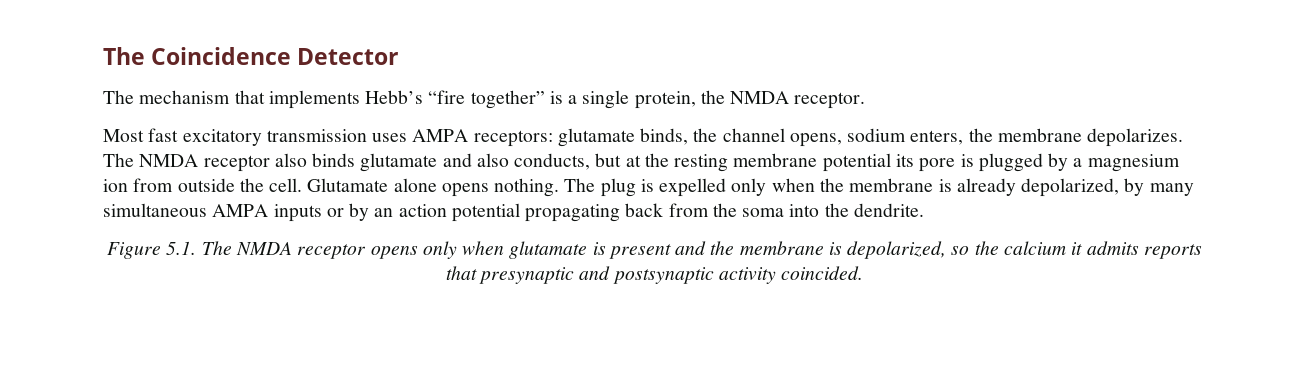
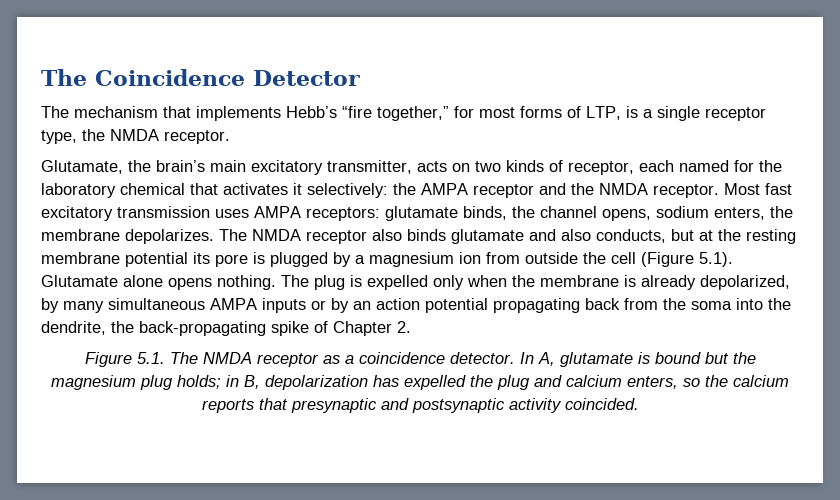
- The mechanism that implements Hebb’s “fire together” is a single protein, the NMDA receptor.
+ The mechanism that implements Hebb’s “fire together,” for most forms of LTP, is a single receptor type, the NMDA receptor.
+ Glutamate, the brain’s main excitatory transmitter, acts on two kinds of receptor, each named for the laboratory chemical that activates it selectively: the AMPA receptor and the NMDA receptor.
- The NMDA receptor also binds glutamate and also conducts, but at the resting membrane potential its pore is plugged by a magnesium ion from outside the cell. Glutamate alone opens nothing.
+ The NMDA receptor also binds glutamate and also conducts, but at the resting membrane potential its pore is plugged by a magnesium ion from outside the cell (Figure 5.1). Glutamate alone opens nothing.
- The plug is expelled only when the membrane is already depolarized, by many simultaneous AMPA inputs or by an action potential propagating back from the soma into the dendrite.
+ The plug is expelled only when the membrane is already depolarized, by many simultaneous AMPA inputs or by an action potential propagating back from the soma into the dendrite, the back-propagating spike of Chapter 2.
- Figure 5.1. The NMDA receptor opens only when glutamate is present and the membrane is depolarized, so the calcium it admits reports that presynaptic and postsynaptic activity coincided.
+ Figure 5.1. The NMDA receptor as a coincidence detector. In A, glutamate is bound but the magnesium plug holds; in B, depolarization has expelled the plug and calcium enters, so the calcium reports that presynaptic and postsynaptic activity coincided.

